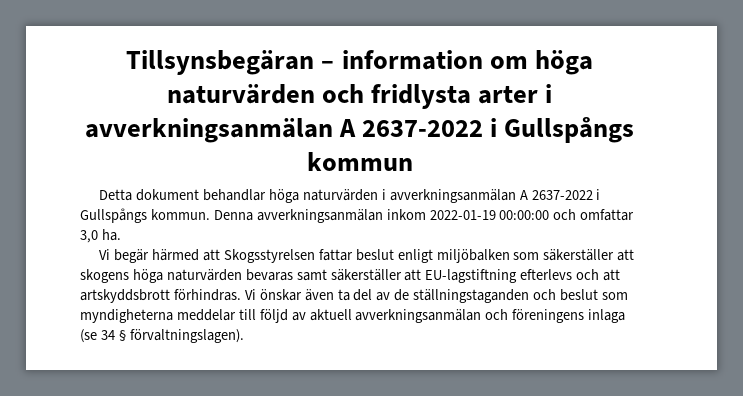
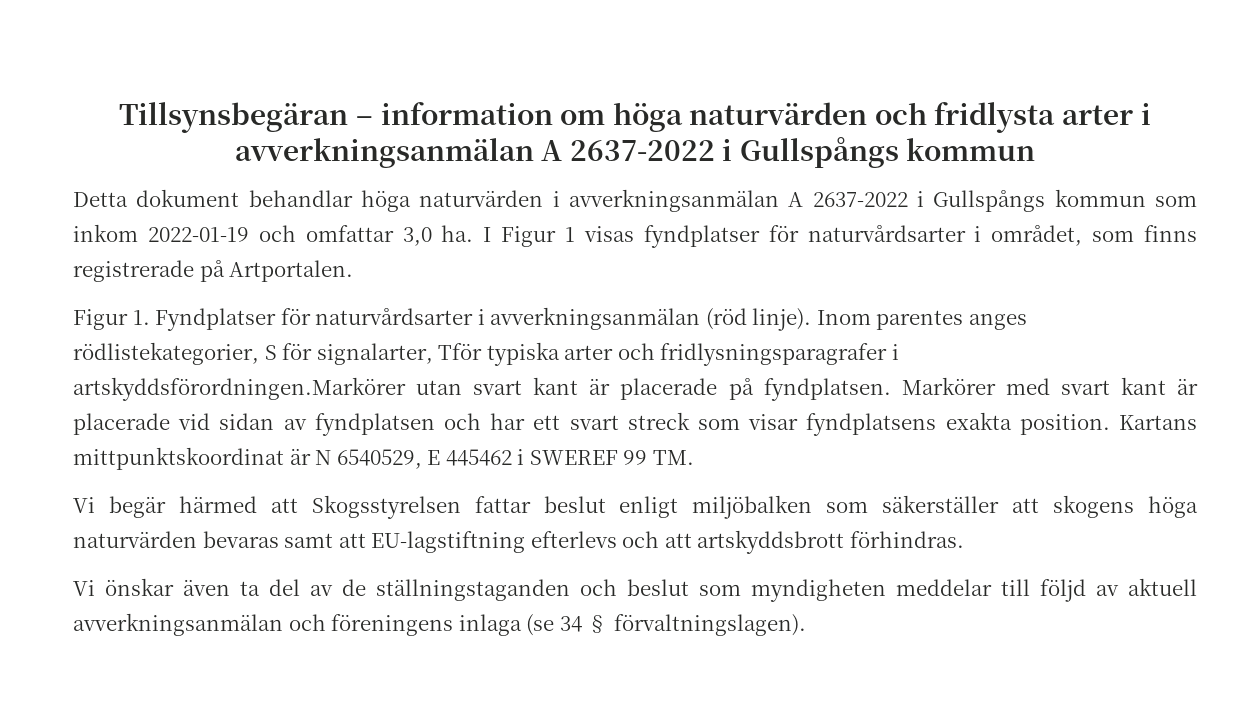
- Detta dokument behandlar höga naturvärden i avverkningsanmälan A 2637-2022 i Gullspångs kommun. Denna avverkningsanmälan inkom 2022-01-19 00:00:00 och omfattar 3,0 ha.
+ Detta dokument behandlar höga naturvärden i avverkningsanmälan A 2637-2022 i Gullspångs kommun som inkom 2022-01-19 och omfattar 3,0 ha. I Figur 1 visas fyndplatser för naturvårdsarter i området, som finns registrerade på Artportalen.
+ Figur 1. Fyndplatser för naturvårdsarter i avverkningsanmälan (röd linje). Inom parentes anges rödlistekategorier, S för signalarter, Tför typiska arter och fridlysningsparagrafer i artskyddsförordningen.Markörer utan svart kant är placerade på fyndplatsen. Markörer med svart kant är placerade vid sidan av fyndplatsen och har ett svart streck som visar fyndplatsens exakta position. Kartans mittpunktskoordinat är N 6540529, E 445462 i SWEREF 99 TM.
- Vi begär härmed att Skogsstyrelsen fattar beslut enligt miljöbalken som säkerställer att skogens höga naturvärden bevaras samt säkerställer att EU-lagstiftning efterlevs och att artskyddsbrott förhindras. Vi önskar även ta del av de ställningstaganden och beslut som myndigheterna meddelar till följd av aktuell avverkningsanmälan och föreningens inlaga (se 34 § förvaltningslagen).
+ Vi begär härmed att Skogsstyrelsen fattar beslut enligt miljöbalken som säkerställer att skogens höga naturvärden bevaras samt att EU-lagstiftning efterlevs och att artskyddsbrott förhindras.
+ Vi önskar även ta del av de ställningstaganden och beslut som myndigheten meddelar till följd av aktuell avverkningsanmälan och föreningens inlaga (se 34 § förvaltningslagen).

